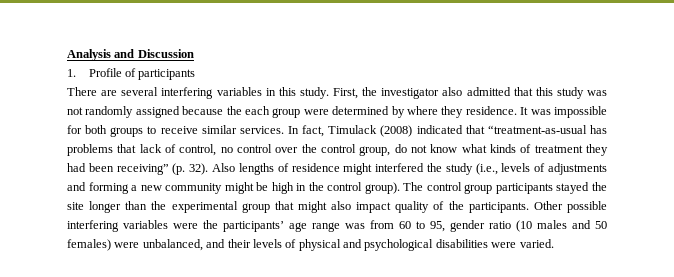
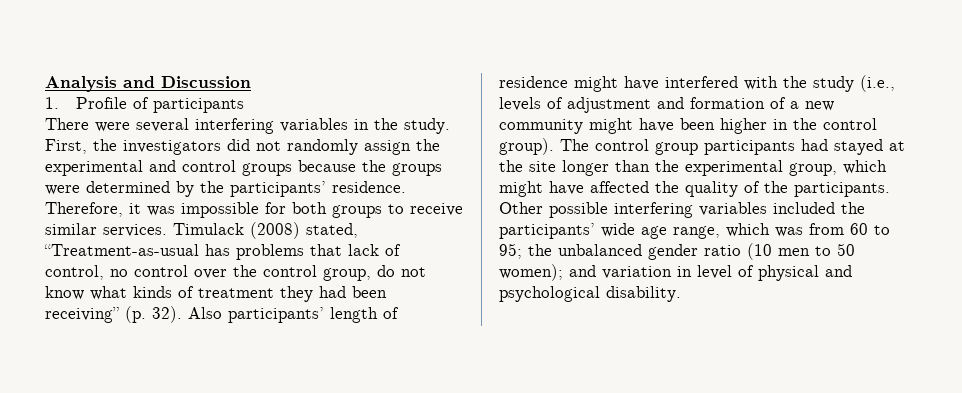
- There are several interfering variables in this study.
+ There were several interfering variables in the study.
- First, the investigator also admitted that this study was not randomly assigned because the each group were determined by where they residence. It was impossible for both groups to receive similar services.
+ First, the investigators did not randomly assign the experimental and control groups because the groups were determined by the participantsʼ residence. Therefore, it was impossible for both groups to receive similar services.
- In fact, Timulack (2008) indicated that “treatment-as-usual has problems that lack of control, no control over the control group, do not know what kinds of treatment they had been receiving” (p. 32).
+ Timulack (2008) stated, “Treatment-as-usual has problems that lack of control, no control over the control group, do not know what kinds of treatment they had been receiving” (p. 32).
- Also lengths of residence might interfered the study (i.e., levels of adjustments and forming a new community might be high in the control group).
+ Also participantsʼ length of residence might have interfered with the study (i.e., levels of adjustment and formation of a new community might have been higher in the control group).
- The control group participants stayed the site longer than the experimental group that might also impact quality of the participants.
+ The control group participants had stayed at the site longer than the experimental group, which might have affected the quality of the participants.
- Other possible interfering variables were the participants’ age range was from 60 to 95, gender ratio (10 males and 50 females) were unbalanced, and their levels of physical and psychological disabilities were varied.
+ Other possible interfering variables included the participants’ wide age range, which was from 60 to 95; the unbalanced gender ratio (10 men to 50 women); and variation in level of physical and psychological disability.

